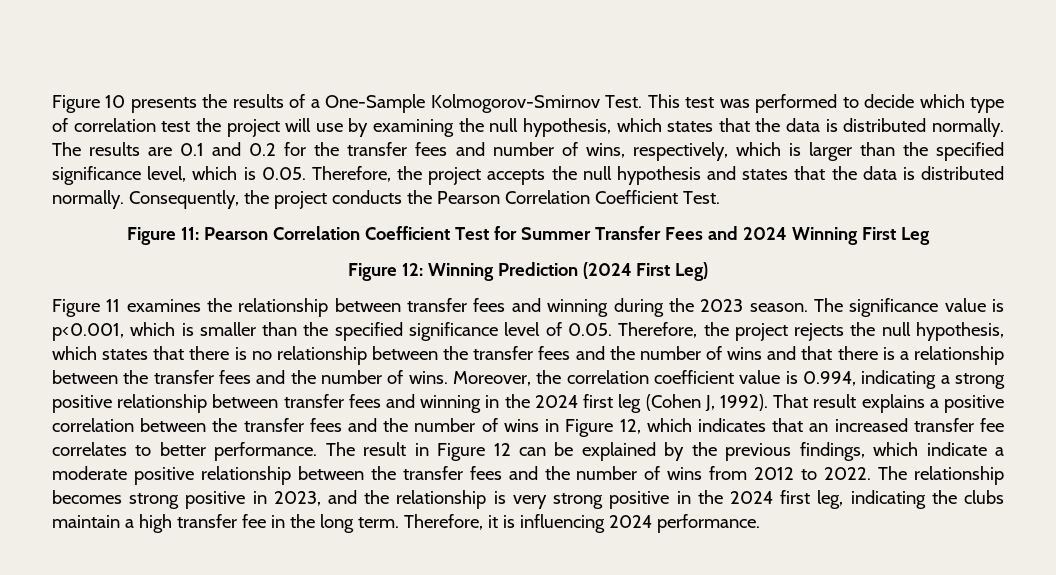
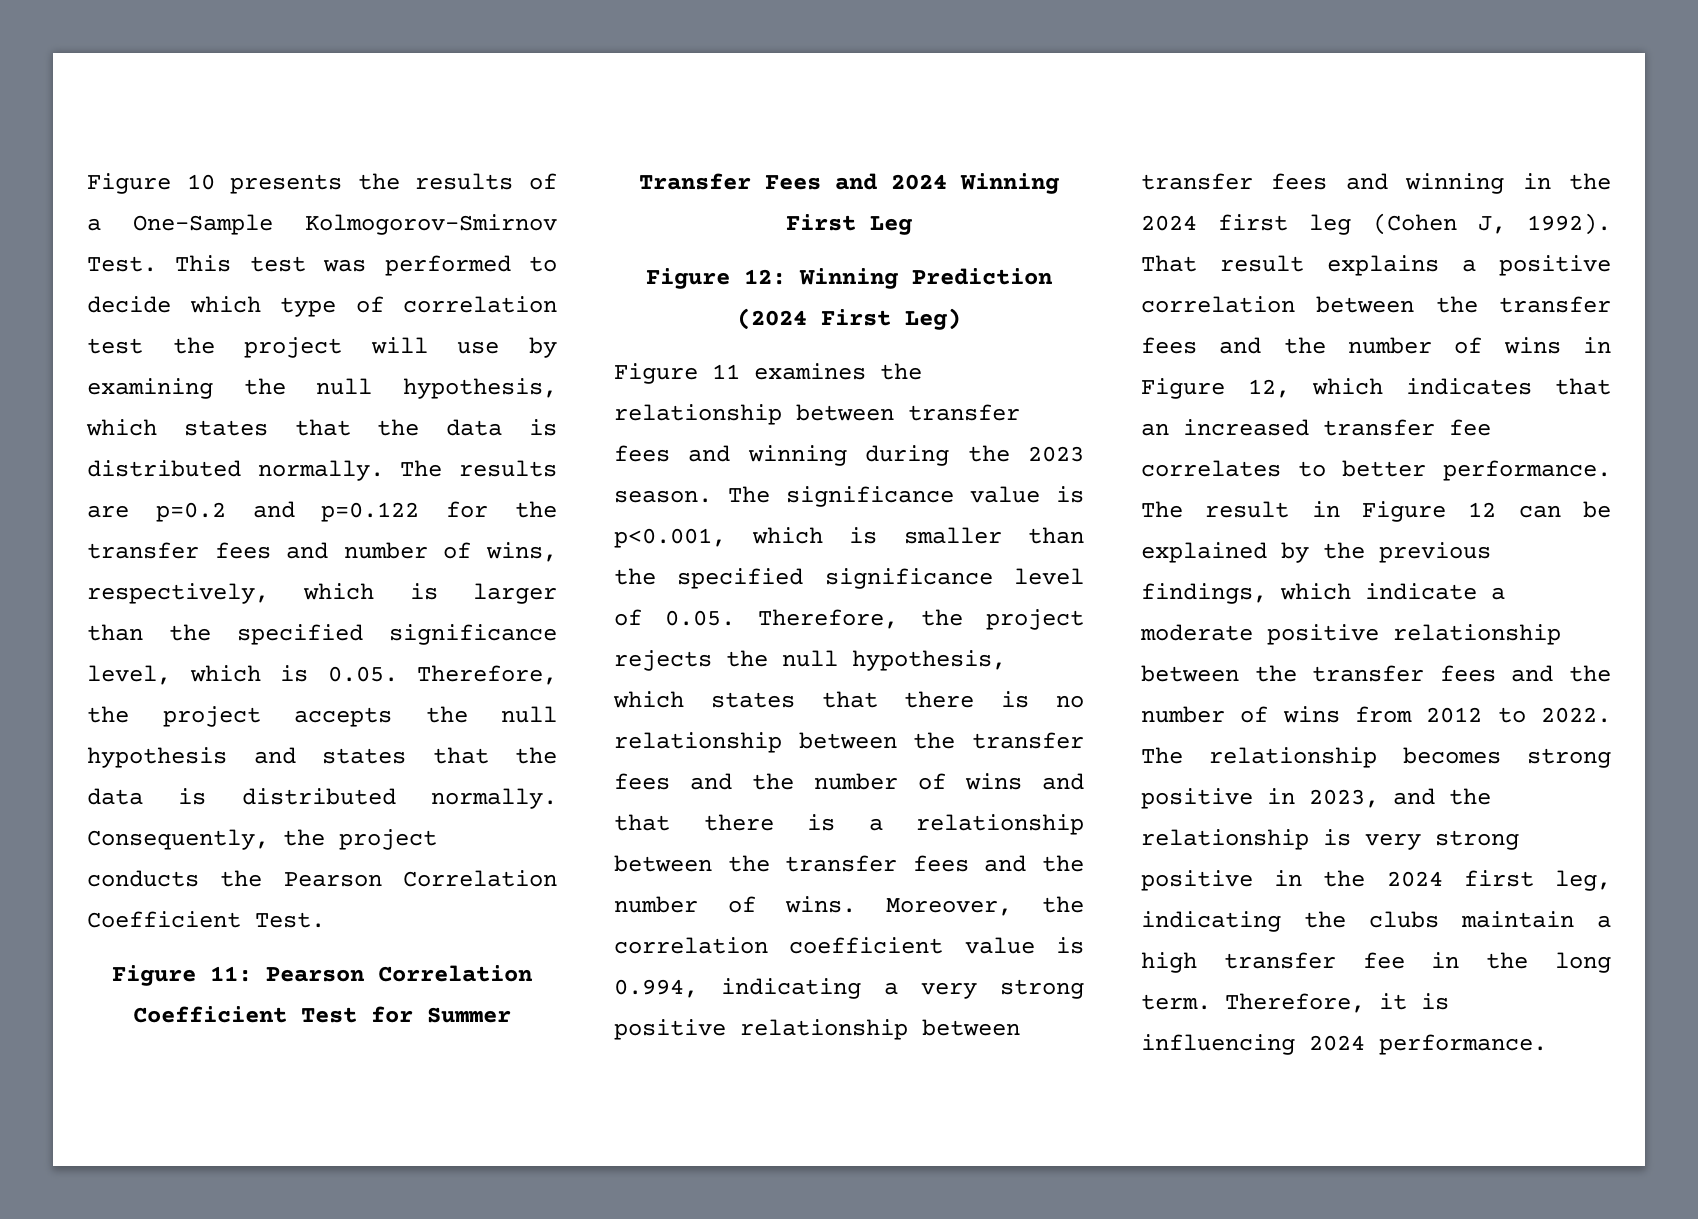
- The results are 0.1 and 0.2 for the transfer fees and number of wins, respectively, which is larger than the specified significance level, which is 0.05. Therefore, the project accepts the null hypothesis and states that the data is distributed normally.
+ The results are p=0.2 and p=0.122 for the transfer fees and number of wins, respectively, which is larger than the specified significance level, which is 0.05. Therefore, the project accepts the null hypothesis and states that the data is distributed normally.
- Moreover, the correlation coefficient value is 0.994, indicating a strong positive relationship between transfer fees and winning in the 2024 first leg (Cohen J, 1992).
+ Moreover, the correlation coefficient value is 0.994, indicating a very strong positive relationship between transfer fees and winning in the 2024 first leg (Cohen J, 1992).

